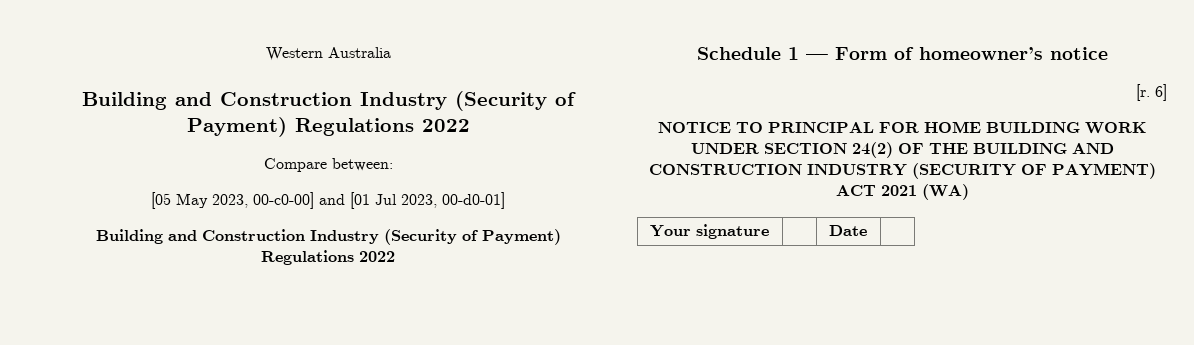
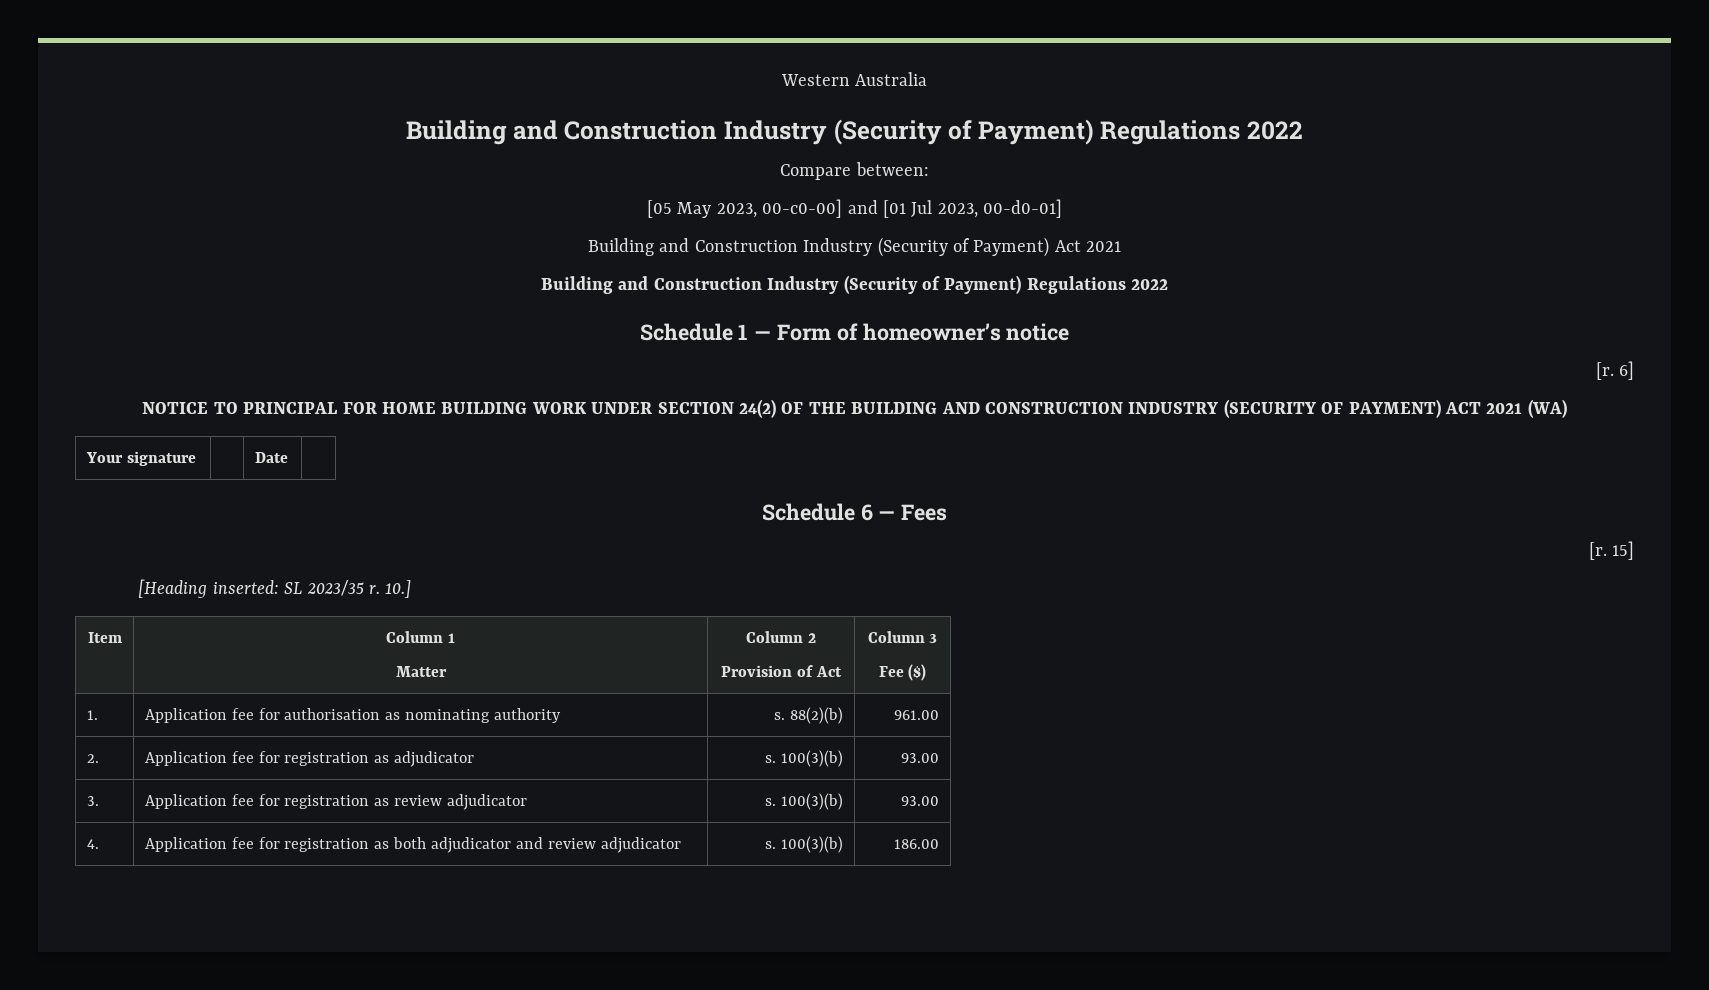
+ Building and Construction Industry (Security of Payment) Act 2021
+ Schedule 6 — Fees
+ [r. 15]
+ [Heading inserted: SL 2023/35 r. 10.]
+ Item | Column 1
+ Matter | Column 2
+ Provision of Act | Column 3
+ Fee ($)
+ 1. | Application fee for authorisation as nominating authority | s. 88(2)(b) | 961.00
+ 2. | Application fee for registration as adjudicator | s. 100(3)(b) | 93.00
+ 3. | Application fee for registration as review adjudicator | s. 100(3)(b) | 93.00
+ 4. | Application fee for registration as both adjudicator and review adjudicator | s. 100(3)(b) | 186.00

